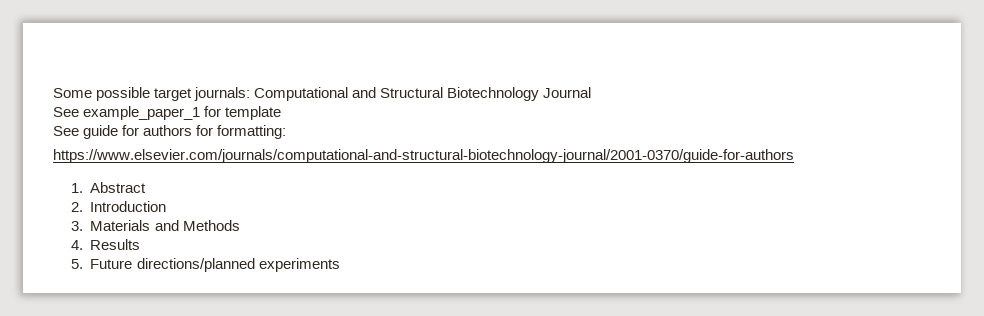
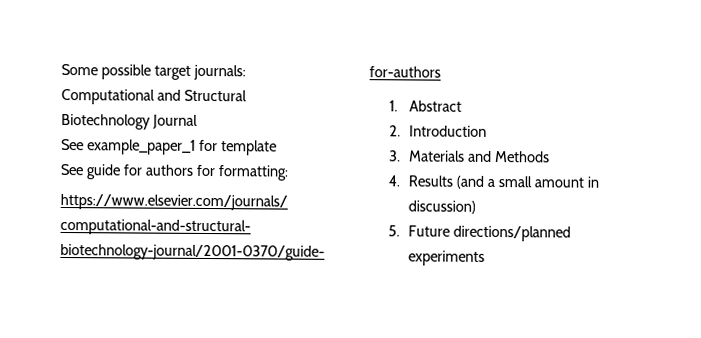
- 4. Results
+ 4. Results (and a small amount in discussion)

